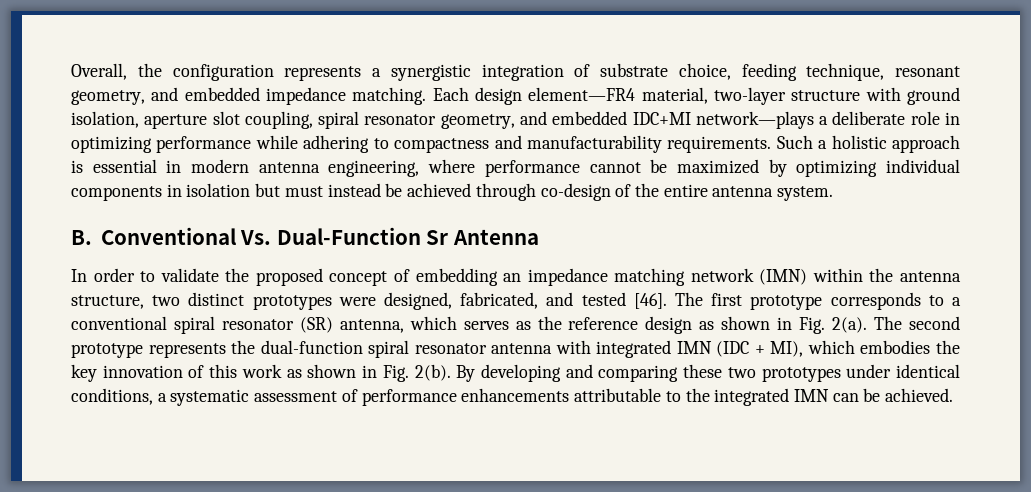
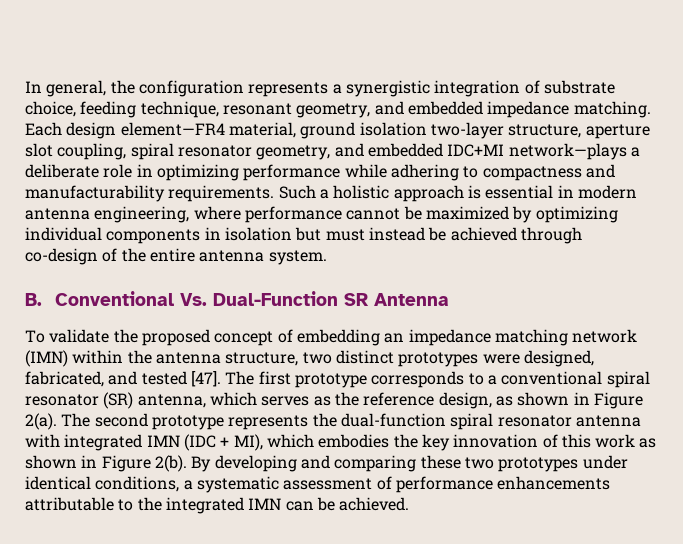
- Overall, the configuration represents a synergistic integration of substrate choice, feeding technique, resonant geometry, and embedded impedance matching.
+ In general, the configuration represents a synergistic integration of substrate choice, feeding technique, resonant geometry, and embedded impedance matching.
- Each design element—FR4 material, two-layer structure with ground isolation, aperture slot coupling, spiral resonator geometry, and embedded IDC+MI network—plays a deliberate role in optimizing performance while adhering to compactness and manufacturability requirements.
+ Each design element—FR4 material, ground isolation two-layer structure, aperture slot coupling, spiral resonator geometry, and embedded IDC+MI network—plays a deliberate role in optimizing performance while adhering to compactness and manufacturability requirements.
- B. Conventional Vs. Dual-Function Sr Antenna
+ B. Conventional Vs. Dual-Function SR Antenna
- In order to validate the proposed concept of embedding an impedance matching network (IMN) within the antenna structure, two distinct prototypes were designed, fabricated, and tested [46].
+ To validate the proposed concept of embedding an impedance matching network (IMN) within the antenna structure, two distinct prototypes were designed, fabricated, and tested [47].
- The first prototype corresponds to a conventional spiral resonator (SR) antenna, which serves as the reference design as shown in Fig. 2(a).
+ The first prototype corresponds to a conventional spiral resonator (SR) antenna, which serves as the reference design, as shown in Figure 2(a).
- The second prototype represents the dual-function spiral resonator antenna with integrated IMN (IDC + MI), which embodies the key innovation of this work as shown in Fig. 2(b).
+ The second prototype represents the dual-function spiral resonator antenna with integrated IMN (IDC + MI), which embodies the key innovation of this work as shown in Figure 2(b).

